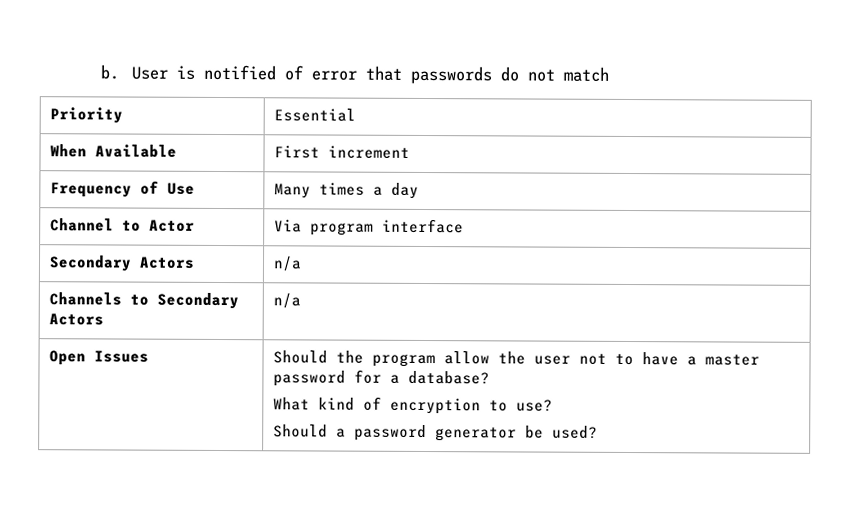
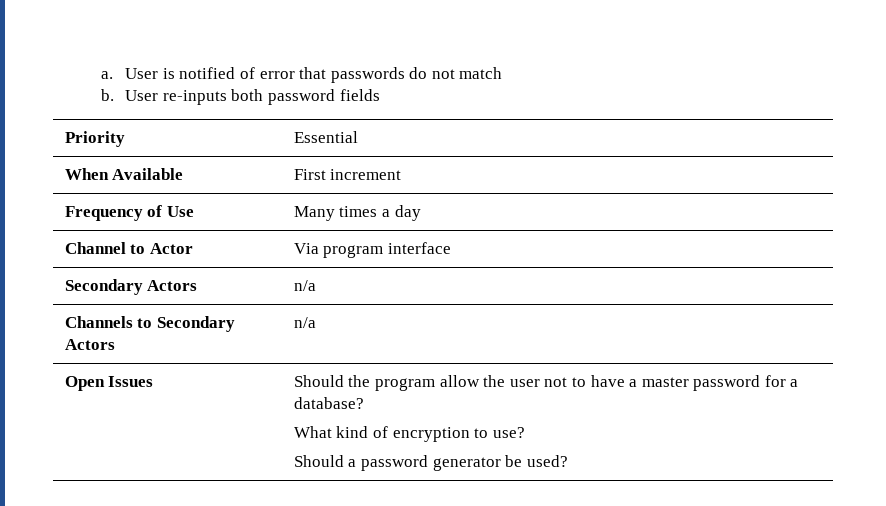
- b.
+ a.
+ b. User re-inputs both password fields

